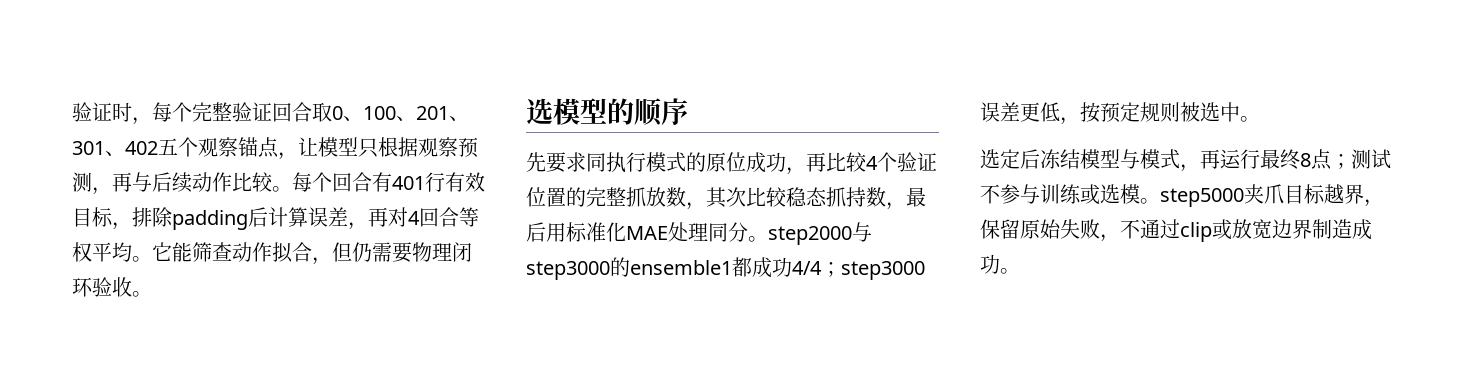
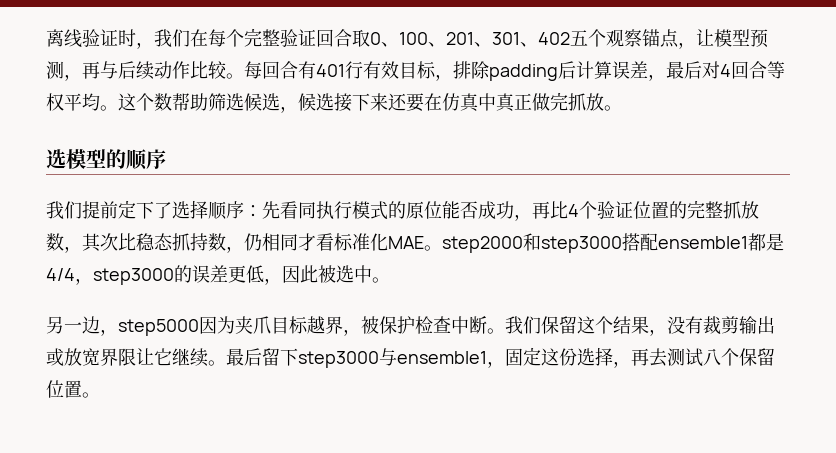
- 验证时，每个完整验证回合取0、100、201、301、402五个观察锚点，让模型只根据观察预测，再与后续动作比较。
+ 离线验证时，我们在每个完整验证回合取0、100、201、301、402五个观察锚点，让模型预测，再与后续动作比较。
- 每个回合有401行有效目标，排除padding后计算误差，再对4回合等权平均。
+ 每回合有401行有效目标，排除padding后计算误差，最后对4回合等权平均。
- 它能筛查动作拟合，但仍需要物理闭环验收。
+ 这个数帮助筛选候选，候选接下来还要在仿真中真正做完抓放。
  选模型的顺序
- 先要求同执行模式的原位成功，再比较4个验证位置的完整抓放数，其次比较稳态抓持数，最后用标准化MAE处理同分。step2000与step3000的ensemble1都成功4/4；step3000误差更低，按预定规则被选中。
- 选定后冻结模型与模式，再运行最终8点；测试不参与训练或选模。step5000夹爪目标越界，保留原始失败，不通过clip或放宽边界制造成功。
+ 我们提前定下了选择顺序：先看同执行模式的原位能否成功，再比4个验证位置的完整抓放数，其次比稳态抓持数，仍相同才看标准化MAE。step2000和step3000搭配ensemble1都是4/4，step3000的误差更低，因此被选中。
+ 另一边，step5000因为夹爪目标越界，被保护检查中断。我们保留这个结果，没有裁剪输出或放宽界限让它继续。最后留下step3000与ensemble1，固定这份选择，再去测试八个保留位置。

